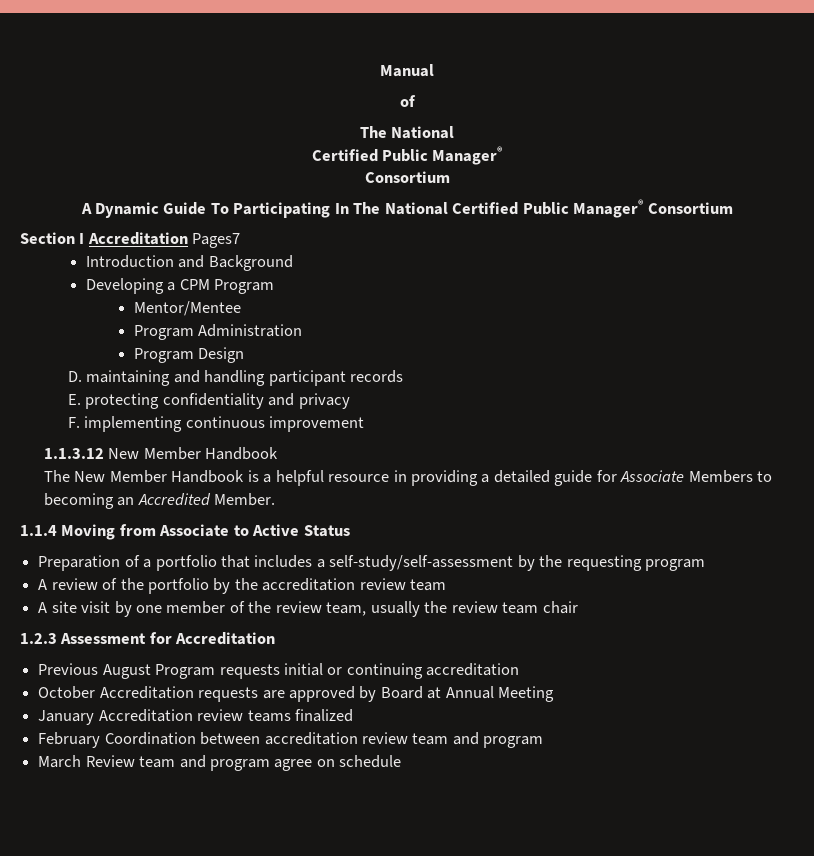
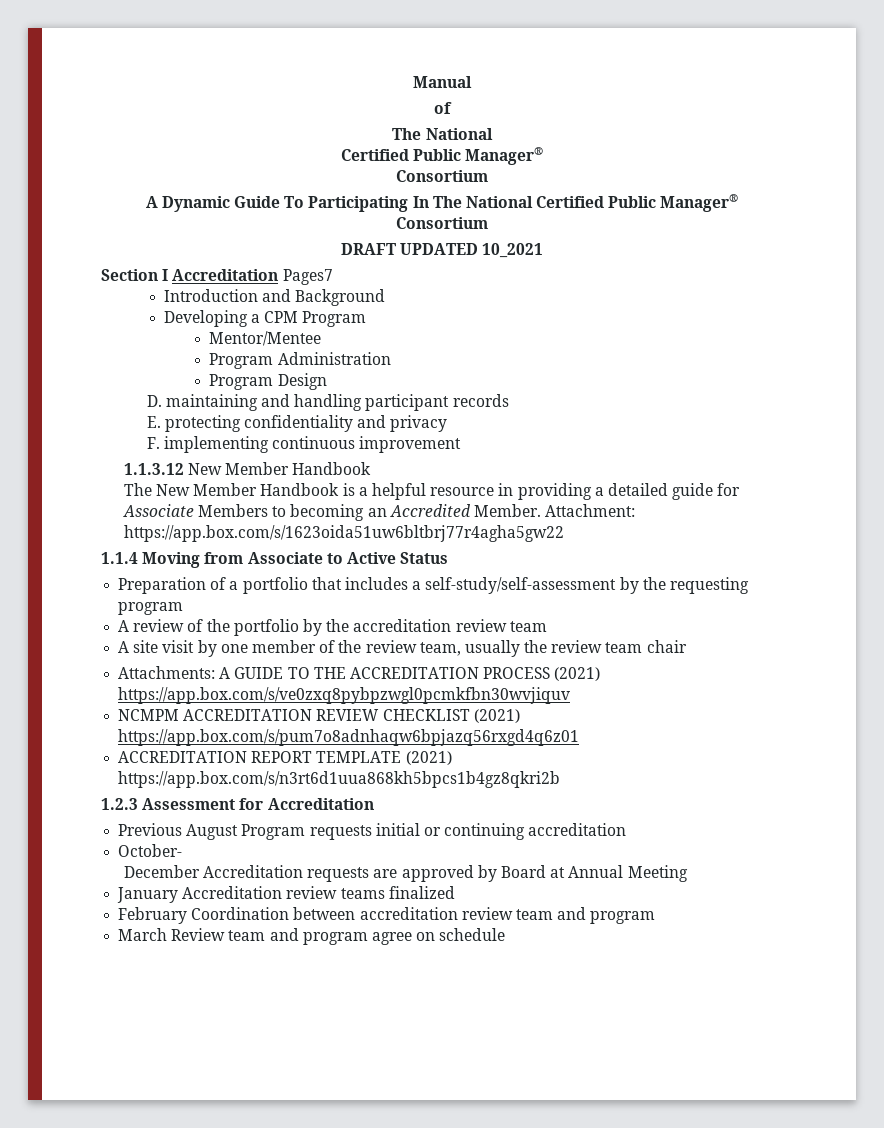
+ DRAFT UPDATED 10_2021
+ Attachment: https://app.box.com/s/1623oida51uw6bltbrj77r4agha5gw22
+ Attachments: A GUIDE TO THE ACCREDITATION PROCESS (2021) https://app.box.com/s/ve0zxq8pybpzwgl0pcmkfbn30wvjiquv
+ NCMPM ACCREDITATION REVIEW CHECKLIST (2021) https://app.box.com/s/pum7o8adnhaqw6bpjazq56rxgd4q6z01
+ ACCREDITATION REPORT TEMPLATE (2021) https://app.box.com/s/n3rt6d1uua868kh5bpcs1b4gz8qkri2b
- October Accreditation requests are approved by Board at Annual Meeting
+ October-
+ December Accreditation requests are approved by Board at Annual Meeting

